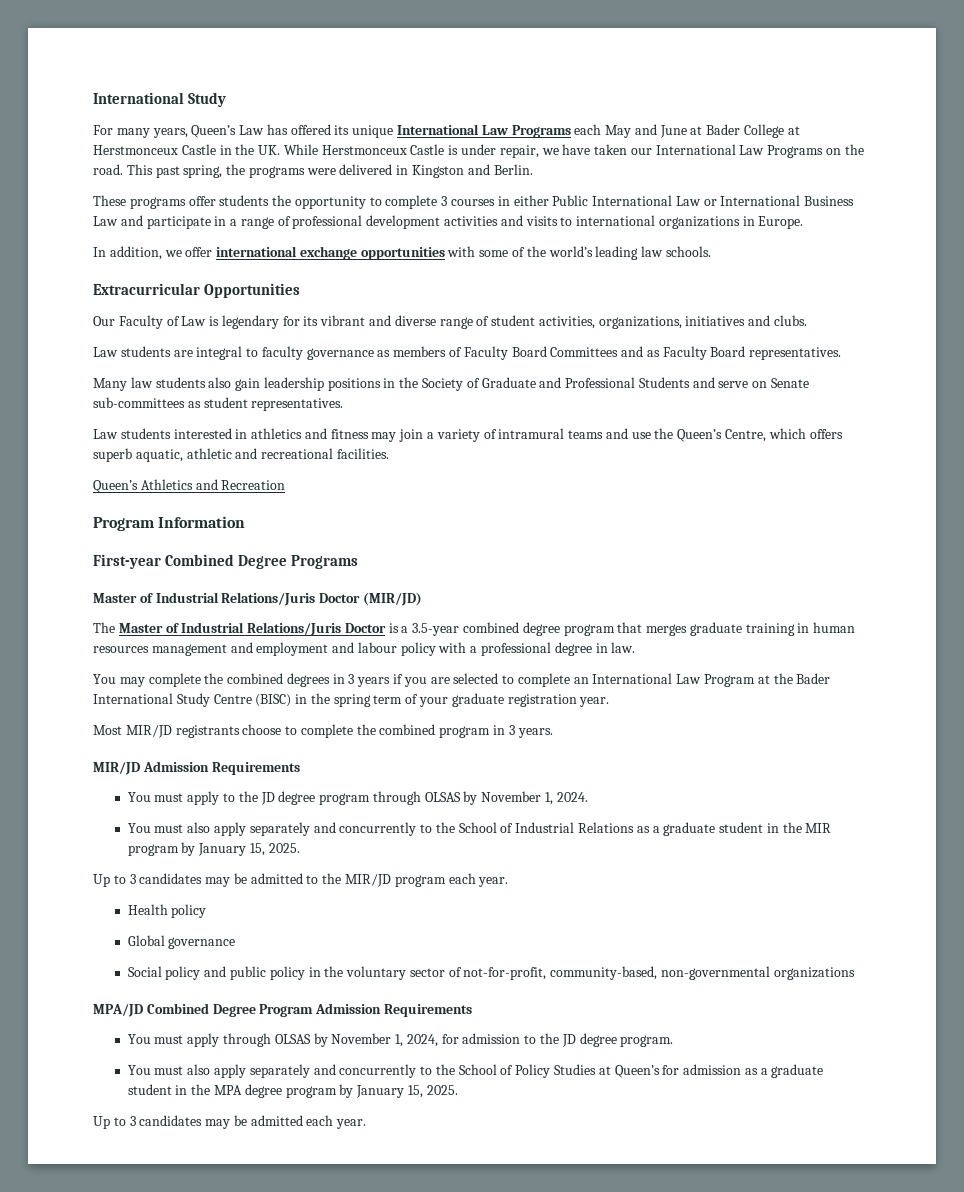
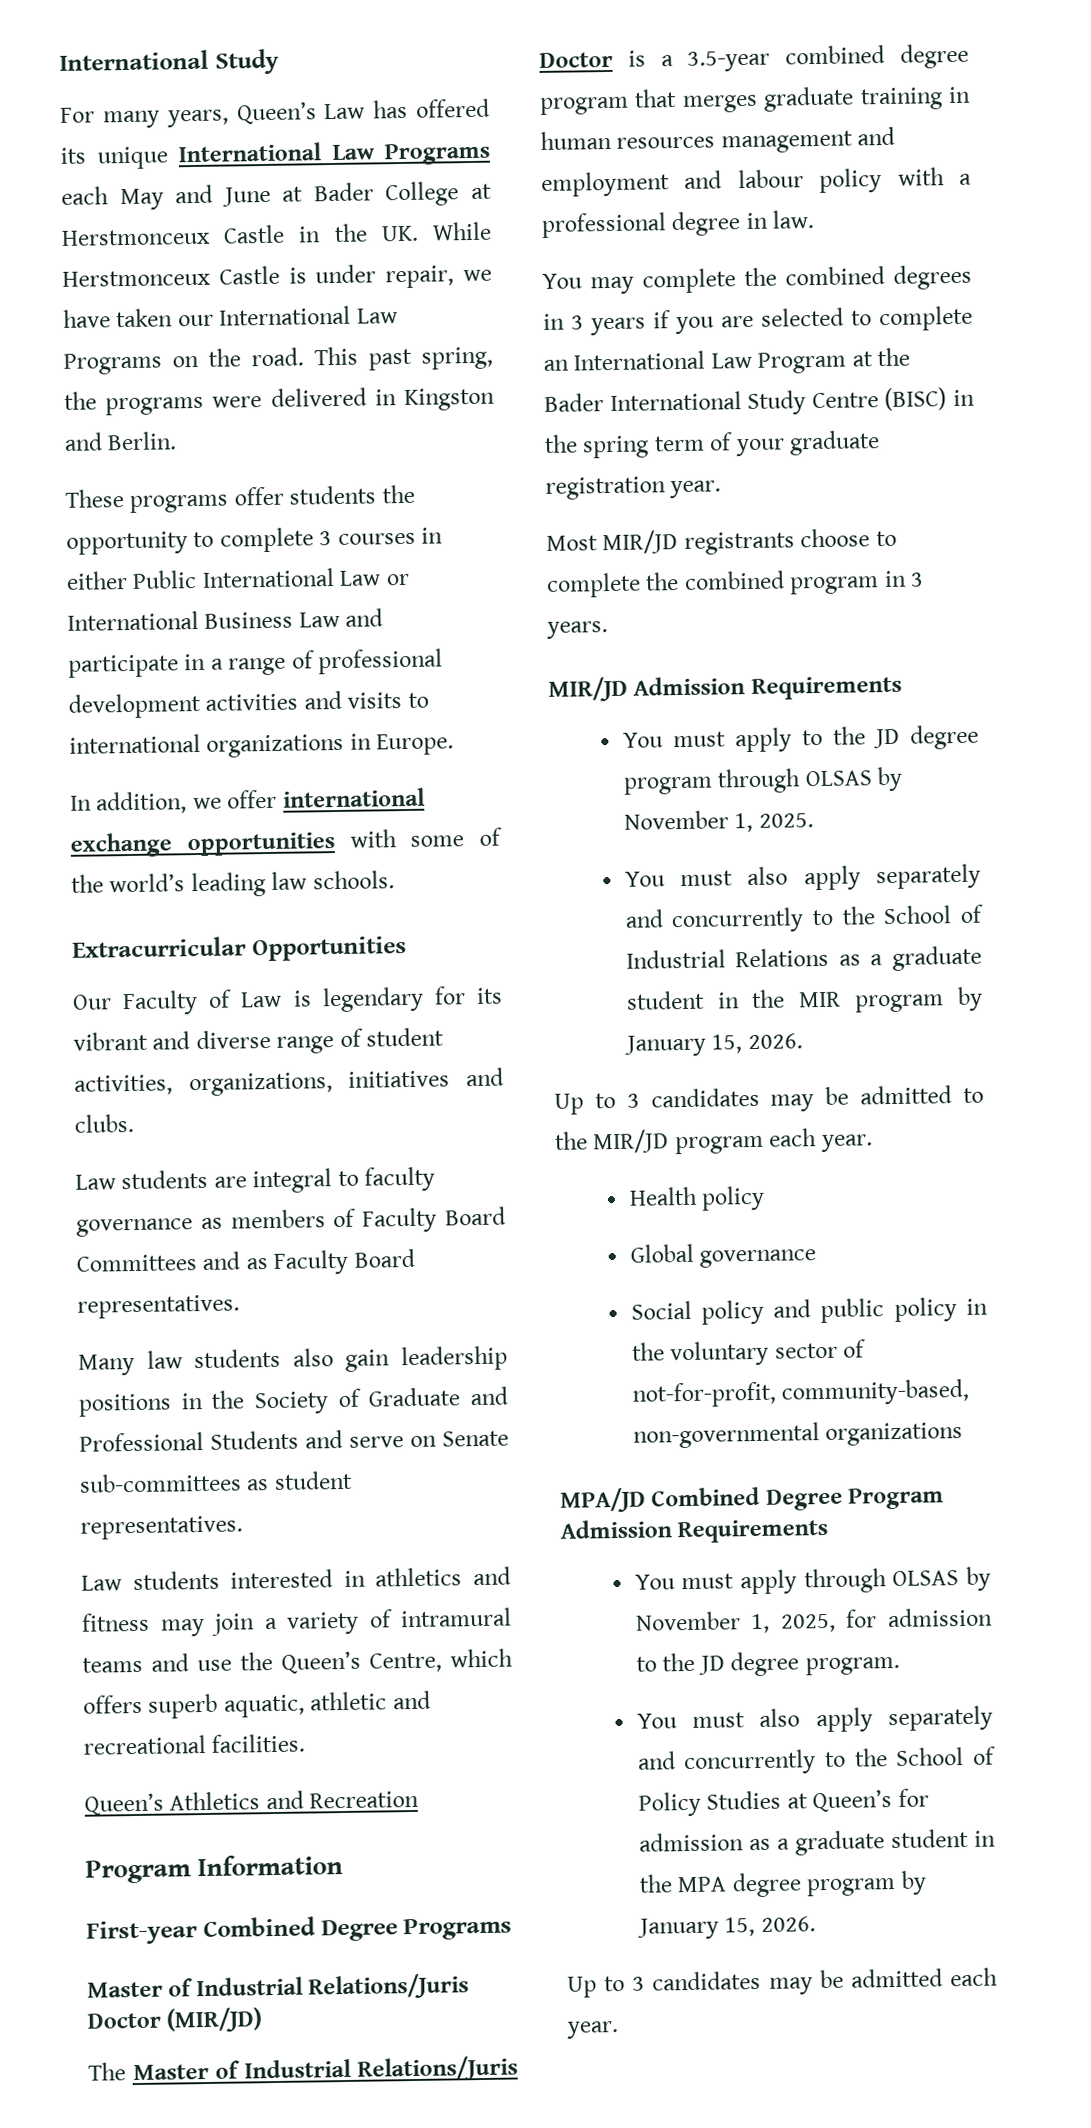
- You must apply to the JD degree program through OLSAS by November 1, 2024.
+ You must apply to the JD degree program through OLSAS by November 1, 2025.
- You must also apply separately and concurrently to the School of Industrial Relations as a graduate student in the MIR program by January 15, 2025.
+ You must also apply separately and concurrently to the School of Industrial Relations as a graduate student in the MIR program by January 15, 2026.
- You must apply through OLSAS by November 1, 2024, for admission to the JD degree program.
+ You must apply through OLSAS by November 1, 2025, for admission to the JD degree program.
- You must also apply separately and concurrently to the School of Policy Studies at Queen’s for admission as a graduate student in the MPA degree program by January 15, 2025.
+ You must also apply separately and concurrently to the School of Policy Studies at Queen’s for admission as a graduate student in the MPA degree program by January 15, 2026.

